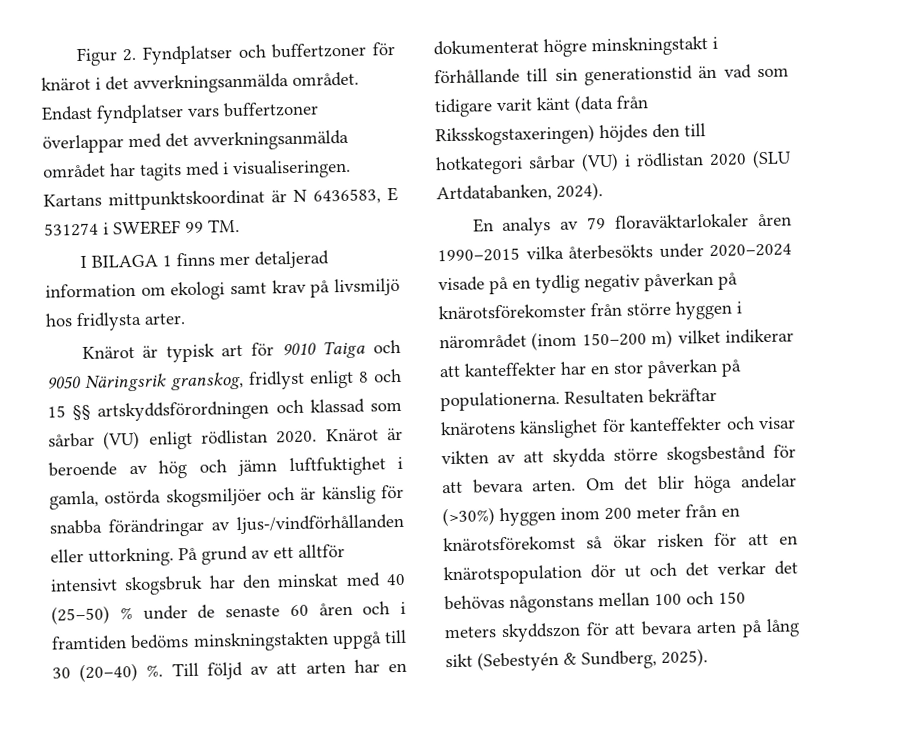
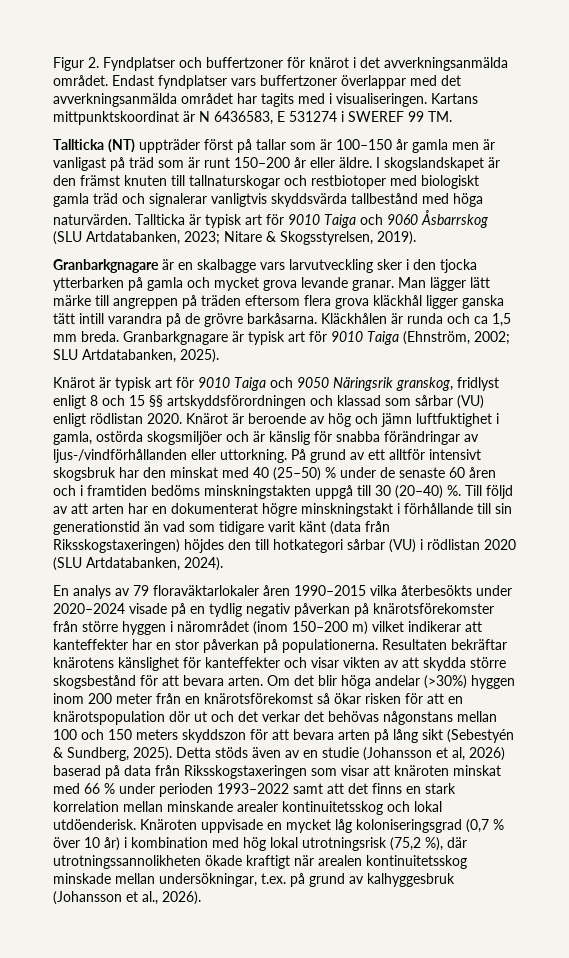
- I BILAGA 1 finns mer detaljerad information om ekologi samt krav på livsmiljö hos fridlysta arter.
+ Tallticka (NT) uppträder först på tallar som är 100–150 år gamla men är vanligast på träd som är runt 150–200 år eller äldre. I skogslandskapet är den främst knuten till tallnaturskogar och restbiotoper med biologiskt gamla träd och signalerar vanligtvis skyddsvärda tallbestånd med höga naturvärden. Tallticka är typisk art för 9010 Taiga och 9060 Åsbarrskog (SLU Artdatabanken, 2023; Nitare & Skogsstyrelsen, 2019).
+ Granbarkgnagare är en skalbagge vars larvutveckling sker i den tjocka ytterbarken på gamla och mycket grova levande granar. Man lägger lätt märke till angreppen på träden eftersom flera grova kläckhål ligger ganska tätt intill varandra på de grövre barkåsarna. Kläckhålen är runda och ca 1,5 mm breda. Granbarkgnagare är typisk art för 9010 Taiga (Ehnström, 2002; SLU Artdatabanken, 2025).
+ Detta stöds även av en studie (Johansson et al, 2026) baserad på data från Riksskogstaxeringen som visar att knäroten minskat med 66 % under perioden 1993–2022 samt att det finns en stark korrelation mellan minskande arealer kontinuitetsskog och lokal utdöenderisk. Knäroten uppvisade en mycket låg koloniseringsgrad (0,7 % över 10 år) i kombination med hög lokal utrotningsrisk (75,2 %), där utrotningssannolikheten ökade kraftigt när arealen kontinuitetsskog minskade mellan undersökningar, t.ex. på grund av kalhyggesbruk (Johansson et al., 2026).

